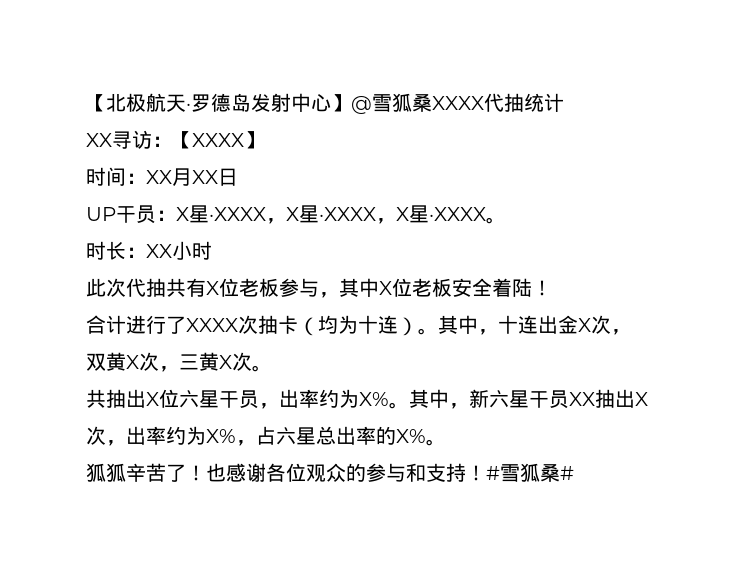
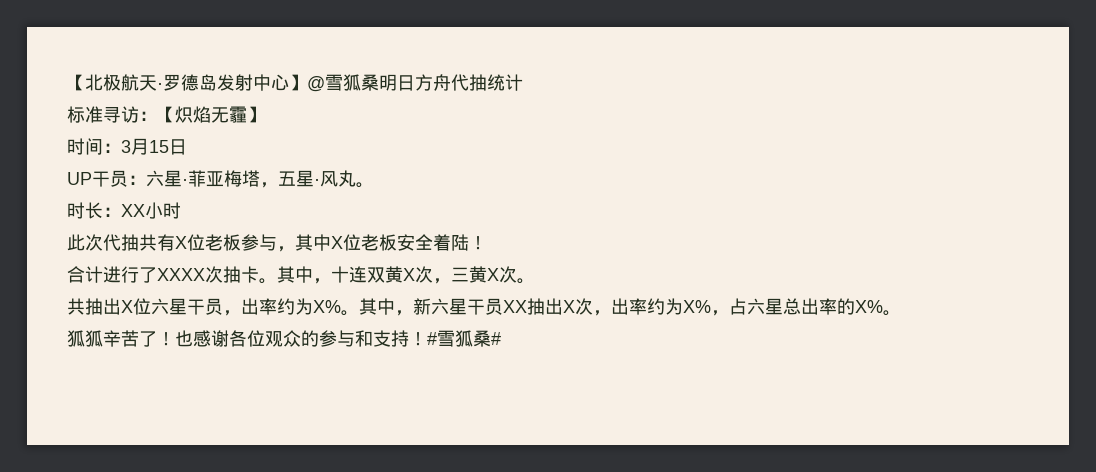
- 【北极航天·罗德岛发射中心】@雪狐桑XXXX代抽统计
+ 【北极航天·罗德岛发射中心】@雪狐桑明日方舟代抽统计
- XX寻访：【XXXX】
+ 标准寻访：【炽焰无霾】
- 时间：XX月XX日
+ 时间：3月15日
- UP干员：X星·XXXX，X星·XXXX，X星·XXXX。
+ UP干员：六星·菲亚梅塔，五星·风丸。
- 合计进行了XXXX次抽卡（均为十连）。其中，十连出金X次，双黄X次，三黄X次。
+ 合计进行了XXXX次抽卡。其中，十连双黄X次，三黄X次。

